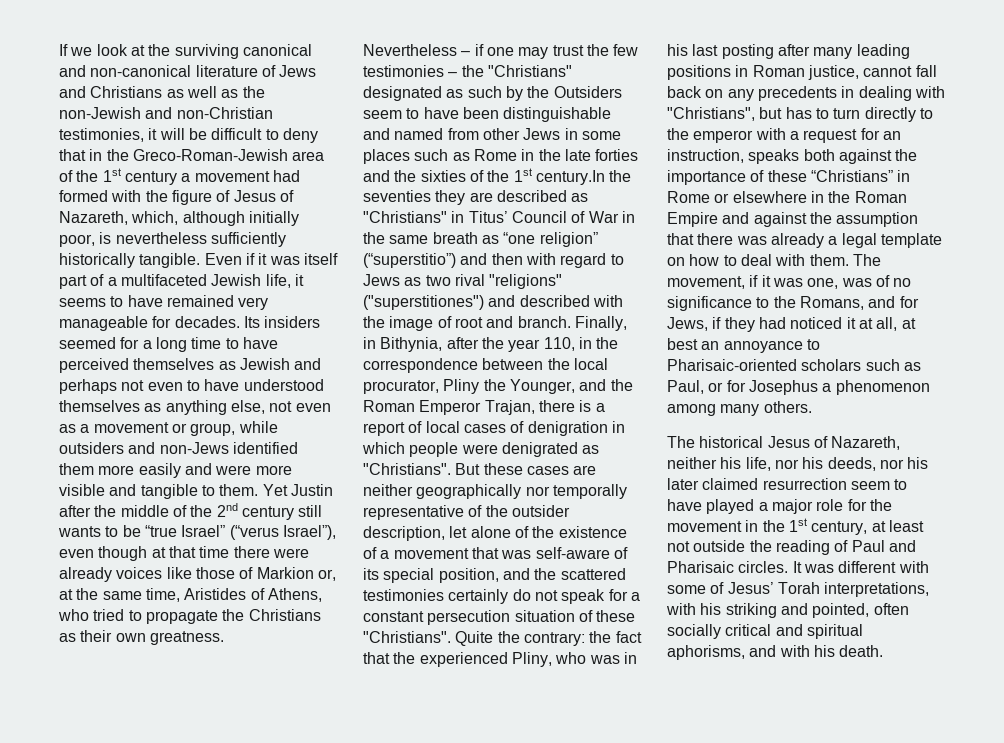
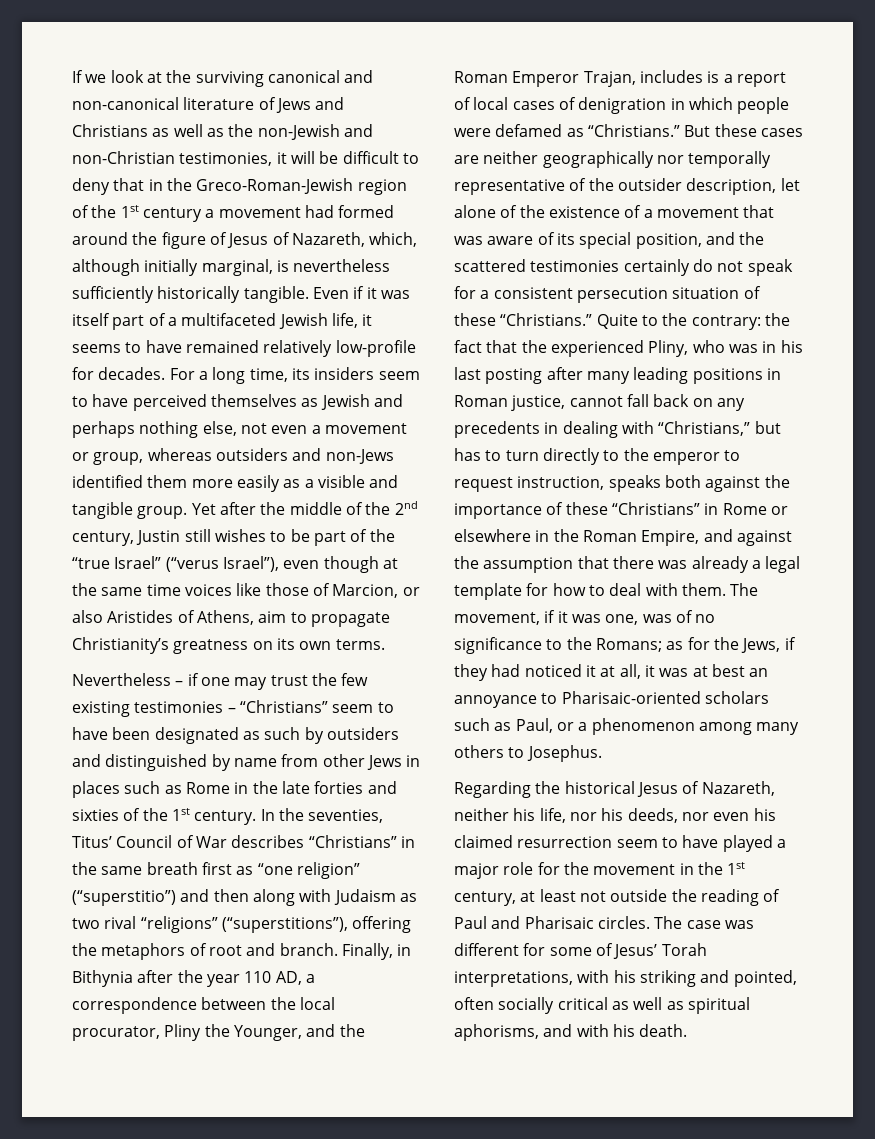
- If we look at the surviving canonical and non-canonical literature of Jews and Christians as well as the non-Jewish and non-Christian testimonies, it will be difficult to deny that in the Greco-Roman-Jewish area of the 1st century a movement had formed with the figure of Jesus of Nazareth, which, although initially poor, is nevertheless sufficiently historically tangible.
+ If we look at the surviving canonical and non-canonical literature of Jews and Christians as well as the non-Jewish and non-Christian testimonies, it will be difficult to deny that in the Greco-Roman-Jewish region of the 1st century a movement had formed around the figure of Jesus of Nazareth, which, although initially marginal, is nevertheless sufficiently historically tangible.
- Even if it was itself part of a multifaceted Jewish life, it seems to have remained very manageable for decades. Its insiders seemed for a long time to have perceived themselves as Jewish and perhaps not even to have understood themselves as anything else, not even as a movement or group, while outsiders and non-Jews identified them more easily and were more visible and tangible to them. Yet Justin after the middle of the 2nd century still wants to be “true Israel” (“verus Israel”), even though at that time there were already voices like those of Markion or, at the same time, Aristides of Athens, who tried to propagate the Christians as their own greatness.
+ Even if it was itself part of a multifaceted Jewish life, it seems to have remained relatively low-profile for decades. For a long time, its insiders seem to have perceived themselves as Jewish and perhaps nothing else, not even a movement or group, whereas outsiders and non-Jews identified them more easily as a visible and tangible group. Yet after the middle of the 2nd century, Justin still wishes to be part of the “true Israel” (“verus Israel”), even though at the same time voices like those of Marcion, or also Aristides of Athens, aim to propagate Christianity’s greatness on its own terms.
- Nevertheless – if one may trust the few testimonies – the "Christians" designated as such by the Outsiders seem to have been distinguishable and named from other Jews in some places such as Rome in the late forties and the sixties of the 1st century.In the seventies they are described as "Christians" in Titus’ Council of War in the same breath as “one religion” (“superstitio”) and then with regard to Jews as two rival "religions" ("superstitiones") and described with the image of root and branch.
+ Nevertheless – if one may trust the few existing testimonies – “Christians” seem to have been designated as such by outsiders and distinguished by name from other Jews in places such as Rome in the late forties and sixties of the 1st century. In the seventies, Titus’ Council of War describes “Christians” in the same breath first as “one religion” (“superstitio”) and then along with Judaism as two rival “religions” (“superstitions”), offering the metaphors of root and branch.
- Finally, in Bithynia, after the year 110, in the correspondence between the local procurator, Pliny the Younger, and the Roman Emperor Trajan, there is a report of local cases of denigration in which people were denigrated as "Christians".
+ Finally, in Bithynia after the year 110 AD, a correspondence between the local procurator, Pliny the Younger, and the Roman Emperor Trajan, includes is a report of local cases of denigration in which people were defamed as “Christians.”
- But these cases are neither geographically nor temporally representative of the outsider description, let alone of the existence of a movement that was self-aware of its special position, and the scattered testimonies certainly do not speak for a constant persecution situation of these "Christians". Quite the contrary:
+ But these cases are neither geographically nor temporally representative of the outsider description, let alone of the existence of a movement that was aware of its special position, and the scattered testimonies certainly do not speak for a consistent persecution situation of these “Christians.” Quite to the contrary:
- the fact that the experienced Pliny, who was in his last posting after many leading positions in Roman justice, cannot fall back on any precedents in dealing with "Christians", but has to turn directly to the emperor with a request for an instruction, speaks both against the importance of these “Christians” in Rome or elsewhere in the Roman Empire and against the assumption that there was already a legal template on how to deal with them.
+ the fact that the experienced Pliny, who was in his last posting after many leading positions in Roman justice, cannot fall back on any precedents in dealing with “Christians,” but has to turn directly to the emperor to request instruction, speaks both against the importance of these “Christians” in Rome or elsewhere in the Roman Empire, and against the assumption that there was already a legal template for how to deal with them.
- The movement, if it was one, was of no significance to the Romans, and for Jews, if they had noticed it at all, at best an annoyance to Pharisaic-oriented scholars such as Paul, or for Josephus a phenomenon among many others.
- The historical Jesus of Nazareth, neither his life, nor his deeds, nor his later claimed resurrection seem to have played a major role for the movement in the 1st century, at least not outside the reading of Paul and Pharisaic circles.
+ The movement, if it was one, was of no significance to the Romans; as for the Jews, if they had noticed it at all, it was at best an annoyance to Pharisaic-oriented scholars such as Paul, or a phenomenon among many others to Josephus.
+ Regarding the historical Jesus of Nazareth, neither his life, nor his deeds, nor even his claimed resurrection seem to have played a major role for the movement in the 1st century, at least not outside the reading of Paul and Pharisaic circles.
- It was different with some of Jesus’ Torah interpretations, with his striking and pointed, often socially critical and spiritual aphorisms, and with his death.
+ The case was different for some of Jesus’ Torah interpretations, with his striking and pointed, often socially critical as well as spiritual aphorisms, and with his death.

